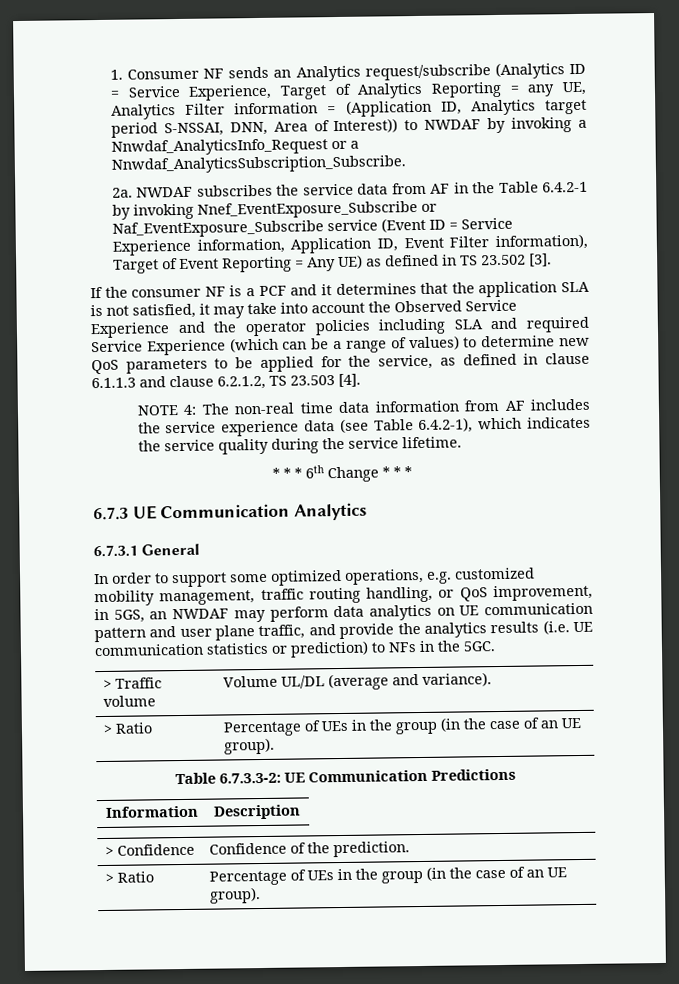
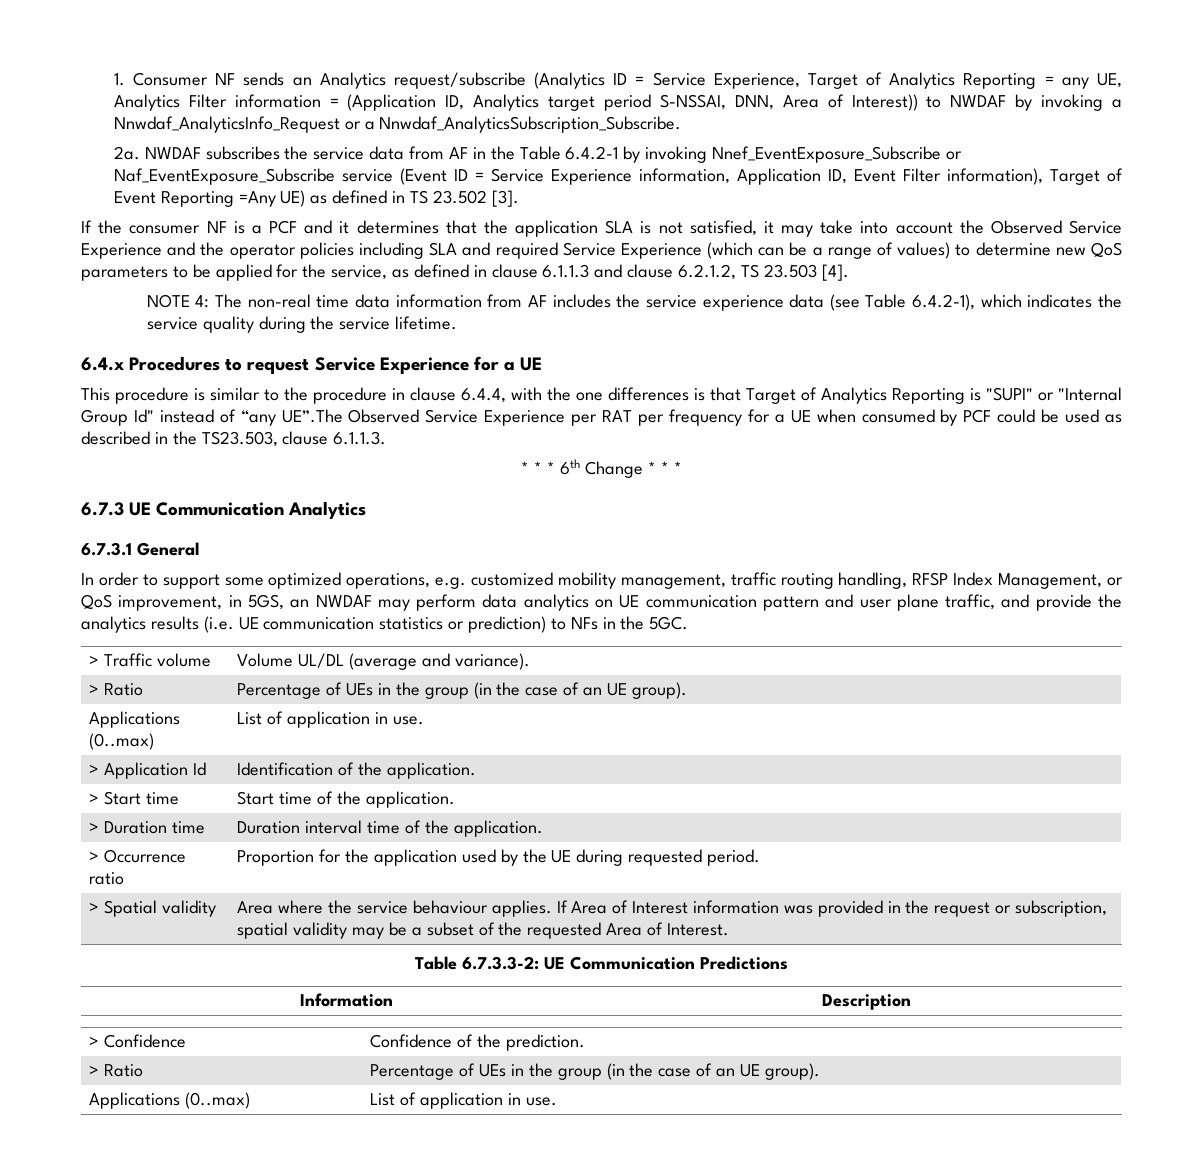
- NWDAF subscribes the service data from AF in the Table 6.4.2-1 by invoking Nnef_EventExposure_Subscribe or Naf_EventExposure_Subscribe service (Event ID = Service Experience information, Application ID, Event Filter information), Target of Event Reporting = Any UE) as defined in TS 23.502 [3].
+ NWDAF subscribes the service data from AF in the Table 6.4.2-1 by invoking Nnef_EventExposure_Subscribe or Naf_EventExposure_Subscribe service (Event ID = Service Experience information, Application ID, Event Filter information), Target of Event Reporting =Any UE) as defined in TS 23.502 [3].
+ 6.4.x Procedures to request Service Experience for a UE
+ This procedure is similar to the procedure in clause 6.4.4, with the one differences is that Target of Analytics Reporting is "SUPI" or "Internal Group Id" instead of “any UE”.The Observed Service Experience per RAT per frequency for a UE when consumed by PCF could be used as described in the TS23.503, clause 6.1.1.3.
- In order to support some optimized operations, e.g. customized mobility management, traffic routing handling, or QoS improvement, in 5GS, an NWDAF may perform data analytics on UE communication pattern and user plane traffic, and provide the analytics results (i.e. UE communication statistics or prediction) to NFs in the 5GC.
+ In order to support some optimized operations, e.g. customized mobility management, traffic routing handling, RFSP Index Management, or QoS improvement, in 5GS, an NWDAF may perform data analytics on UE communication pattern and user plane traffic, and provide the analytics results (i.e. UE communication statistics or prediction) to NFs in the 5GC.
  > Traffic volume | Volume UL/DL (average and variance).
  > Ratio | Percentage of UEs in the group (in the case of an UE group).
+ Applications (0..max) | List of application in use.
+ > Application Id | Identification of the application.
+ > Start time | Start time of the application.
+ > Duration time | Duration interval time of the application.
+ > Occurrence ratio | Proportion for the application used by the UE during requested period.
+ > Spatial validity | Area where the service behaviour applies. If Area of Interest information was provided in the request or subscription, spatial validity may be a subset of the requested Area of Interest.
  > Confidence | Confidence of the prediction.
  > Ratio | Percentage of UEs in the group (in the case of an UE group).
+ Applications (0..max) | List of application in use.

